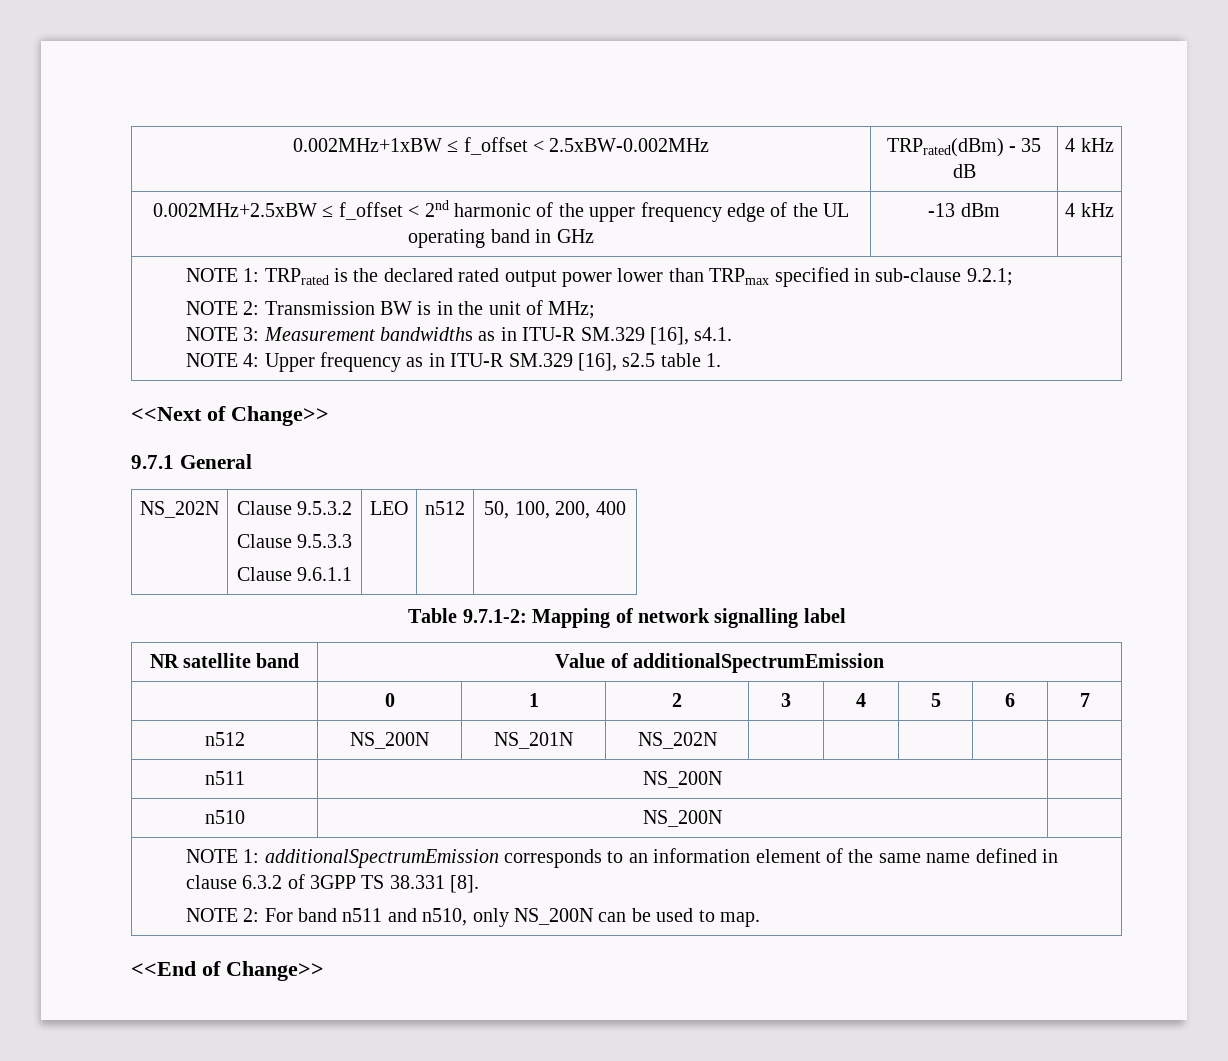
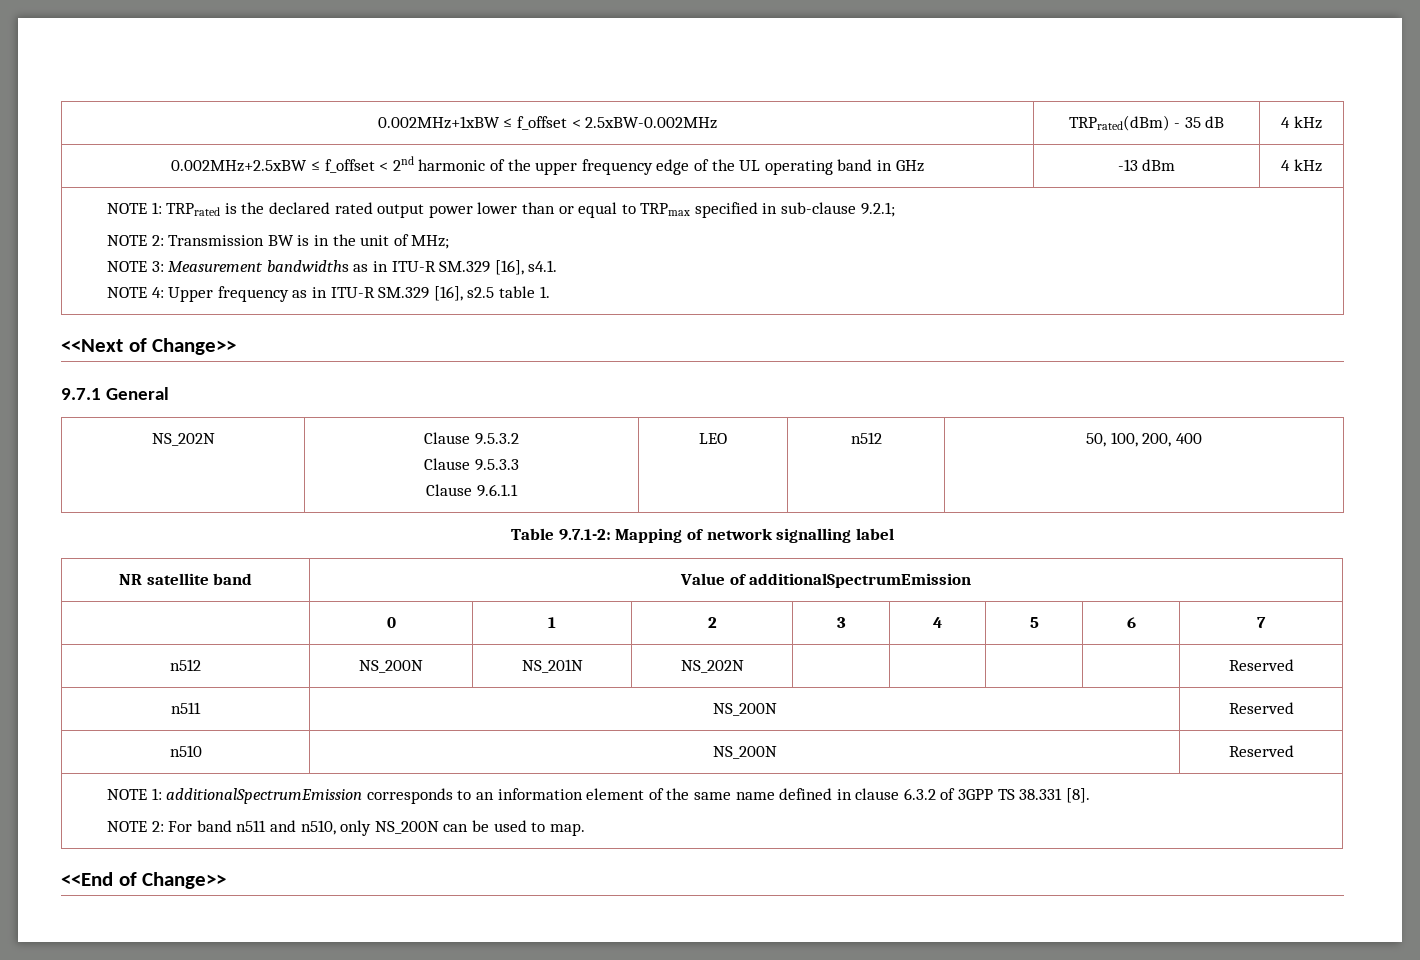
- NOTE 1: TRPrated is the declared rated output power lower than TRPmax specified in sub-clause 9.2.1;
+ NOTE 1: TRPrated is the declared rated output power lower than or equal to TRPmax specified in sub-clause 9.2.1;
- n512 | NS_200N | NS_201N | NS_202N | | | | |
+ n512 | NS_200N | NS_201N | NS_202N | | | | | Reserved
- n511 | NS_200N |
+ n511 | NS_200N | Reserved
- n510 | NS_200N |
+ n510 | NS_200N | Reserved

